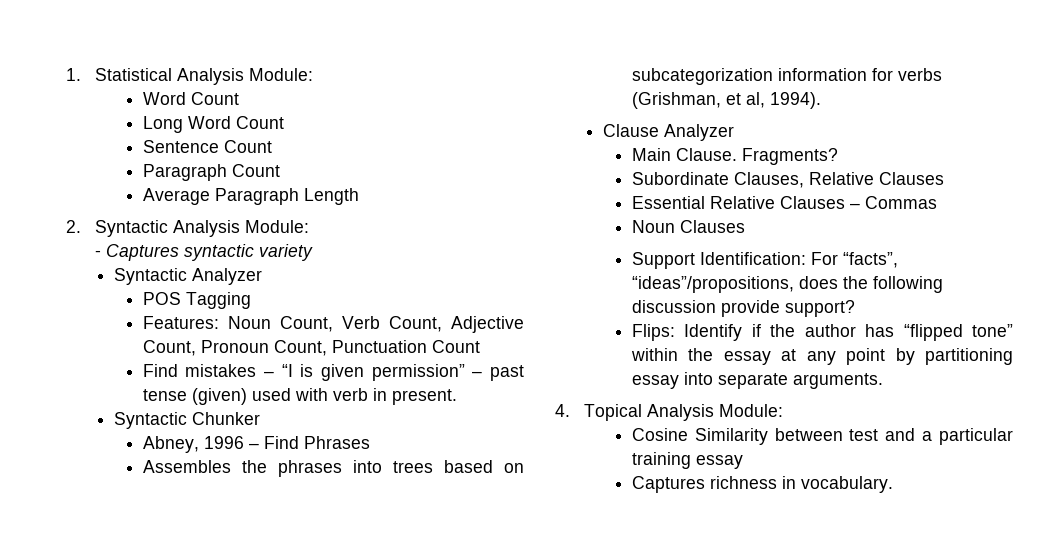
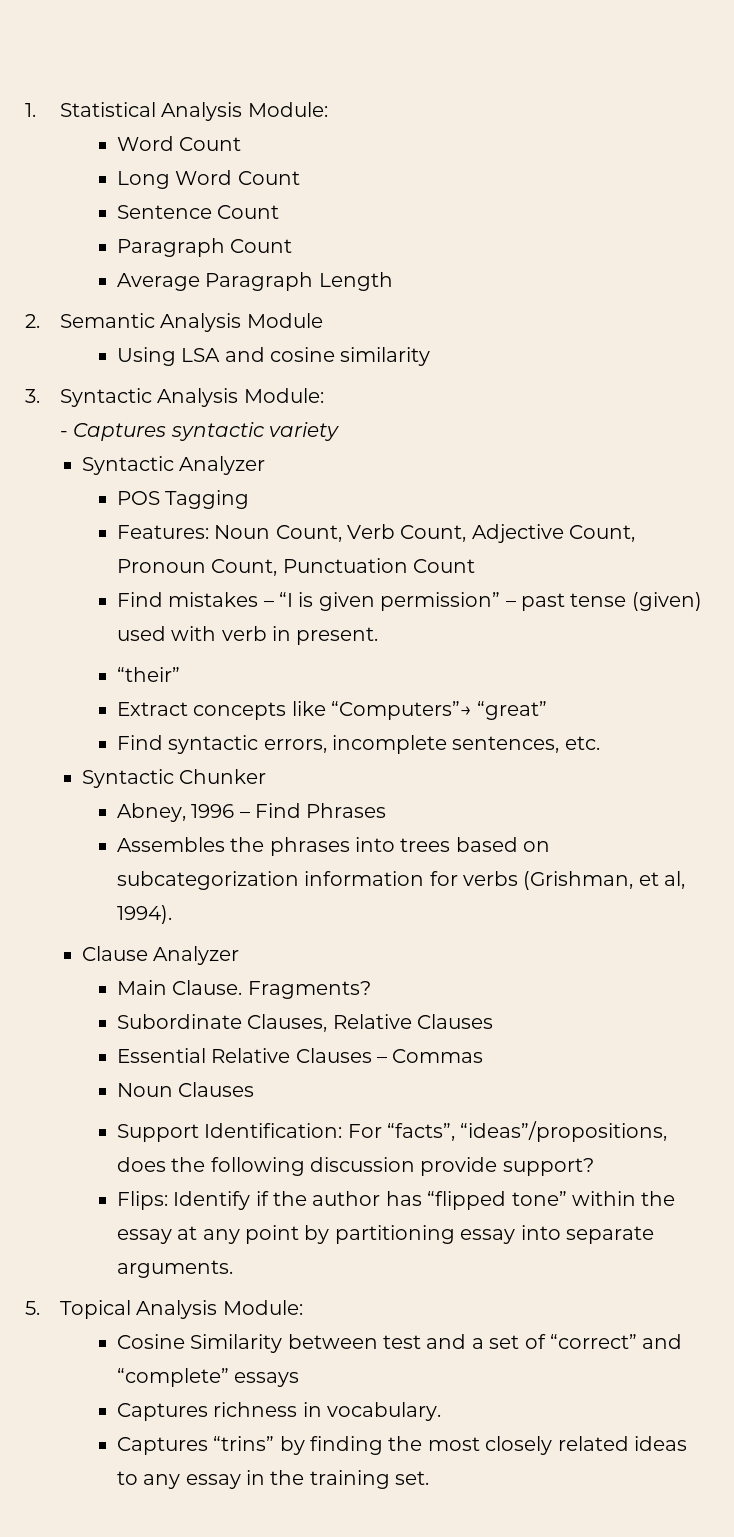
- 2. Syntactic Analysis Module:
+ 2. Semantic Analysis Module
+ Using LSA and cosine similarity
+ 3. Syntactic Analysis Module:
+ “their”
+ Extract concepts like “Computers”→ “great”
+ Find syntactic errors, incomplete sentences, etc.
- 4. Topical Analysis Module:
+ 5. Topical Analysis Module:
- Cosine Similarity between test and a particular training essay
+ Cosine Similarity between test and a set of “correct” and “complete” essays
  Captures richness in vocabulary.
+ Captures “trins” by finding the most closely related ideas to any essay in the training set.

